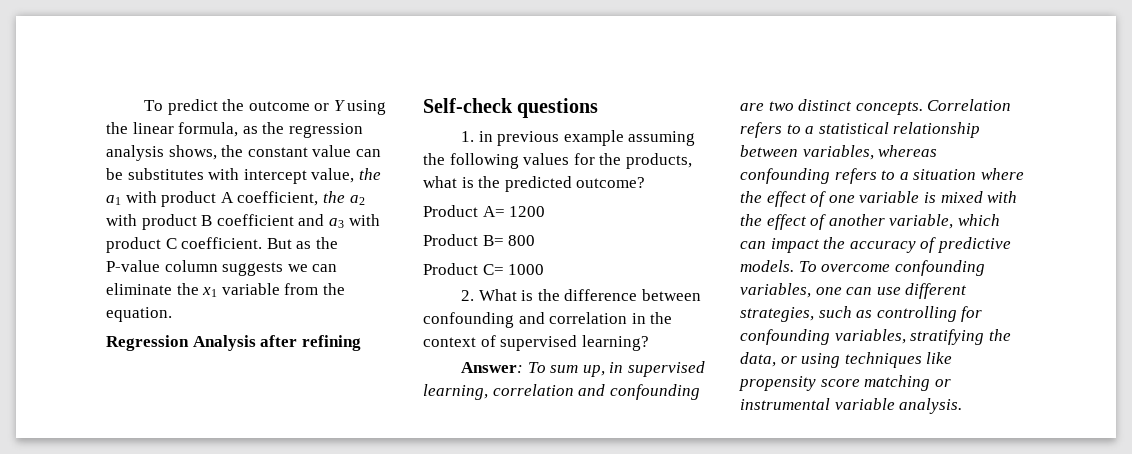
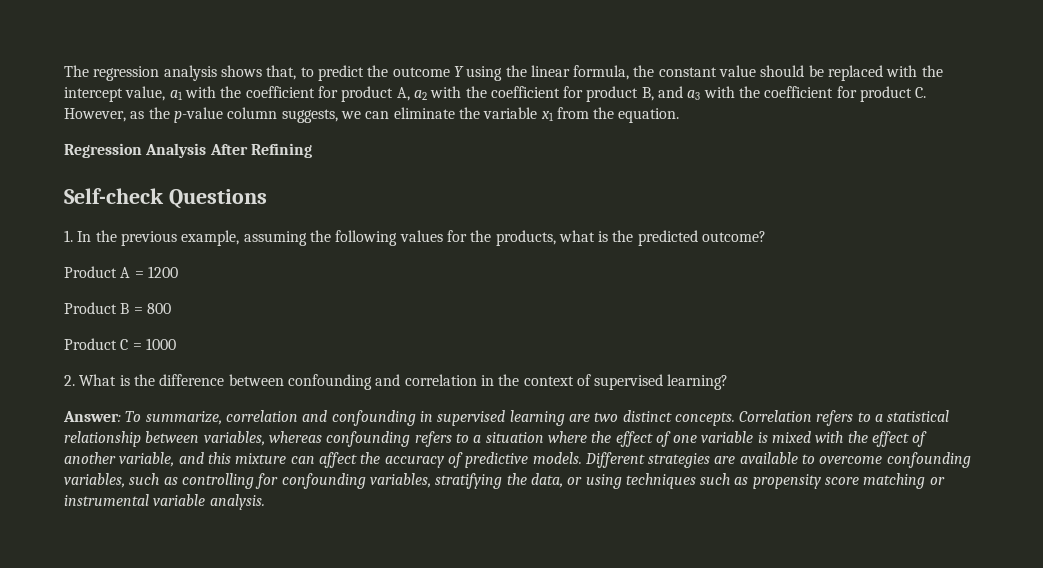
- To predict the outcome or Y using the linear formula, as the regression analysis shows, the constant value can be substitutes with intercept value, the a1 with product A coefficient, the a2 with product B coefficient and a3 with product C coefficient. But as the P-value column suggests we can eliminate the x1 variable from the equation.
+ The regression analysis shows that, to predict the outcome Y using the linear formula, the constant value should be replaced with the intercept value, a1 with the coefficient for product A, a2 with the coefficient for product B, and a3 with the coefficient for product C. However, as the p-value column suggests, we can eliminate the variable x1 from the equation.
- Regression Analysis after refining
+ Regression Analysis After Refining
- Self-check questions
+ Self-check Questions
- 1. in previous example assuming the following values for the products, what is the predicted outcome?
+ 1. In the previous example, assuming the following values for the products, what is the predicted outcome?
- Product A= 1200
+ Product A = 1200
- Product B= 800
+ Product B = 800
- Product C= 1000
+ Product C = 1000
- Answer: To sum up, in supervised learning, correlation and confounding are two distinct concepts.
+ Answer: To summarize, correlation and confounding in supervised learning are two distinct concepts.
- Correlation refers to a statistical relationship between variables, whereas confounding refers to a situation where the effect of one variable is mixed with the effect of another variable, which can impact the accuracy of predictive models.
+ Correlation refers to a statistical relationship between variables, whereas confounding refers to a situation where the effect of one variable is mixed with the effect of another variable, and this mixture can affect the accuracy of predictive models.
- To overcome confounding variables, one can use different strategies, such as controlling for confounding variables, stratifying the data, or using techniques like propensity score matching or instrumental variable analysis.
+ Different strategies are available to overcome confounding variables, such as controlling for confounding variables, stratifying the data, or using techniques such as propensity score matching or instrumental variable analysis.

